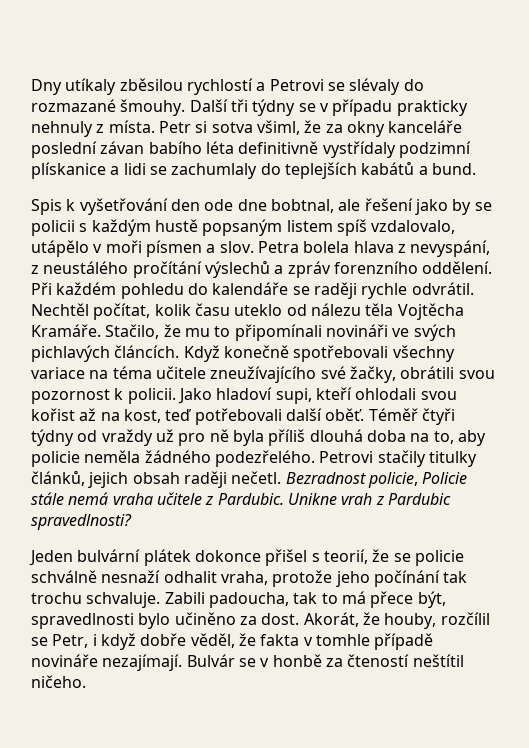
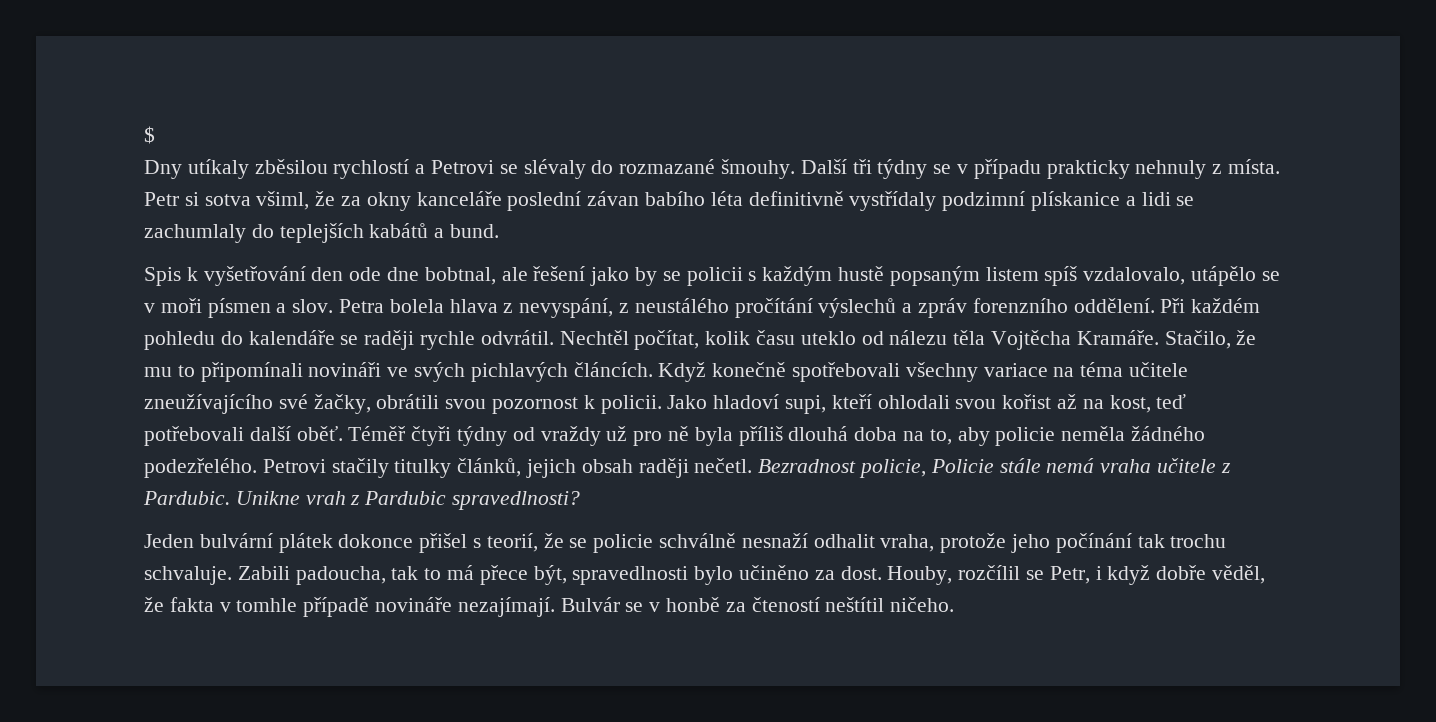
+ $
- Spis k vyšetřování den ode dne bobtnal, ale řešení jako by se policii s každým hustě popsaným listem spíš vzdalovalo, utápělo v moři písmen a slov.
+ Spis k vyšetřování den ode dne bobtnal, ale řešení jako by se policii s každým hustě popsaným listem spíš vzdalovalo, utápělo se v moři písmen a slov.
- Akorát, že houby, rozčílil se Petr, i když dobře věděl, že fakta v tomhle případě novináře nezajímají.
+ Houby, rozčílil se Petr, i když dobře věděl, že fakta v tomhle případě novináře nezajímají.

